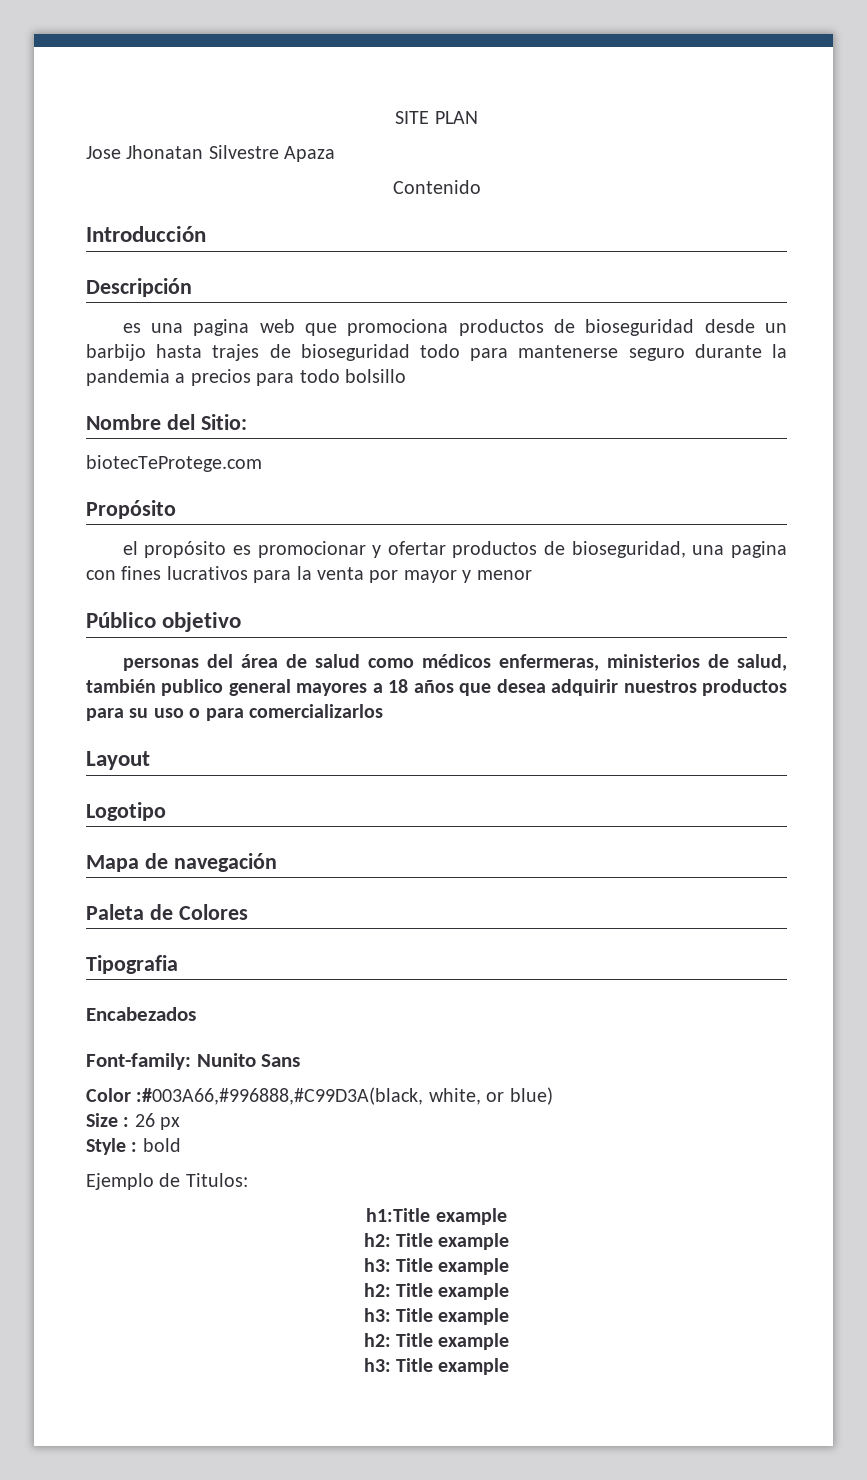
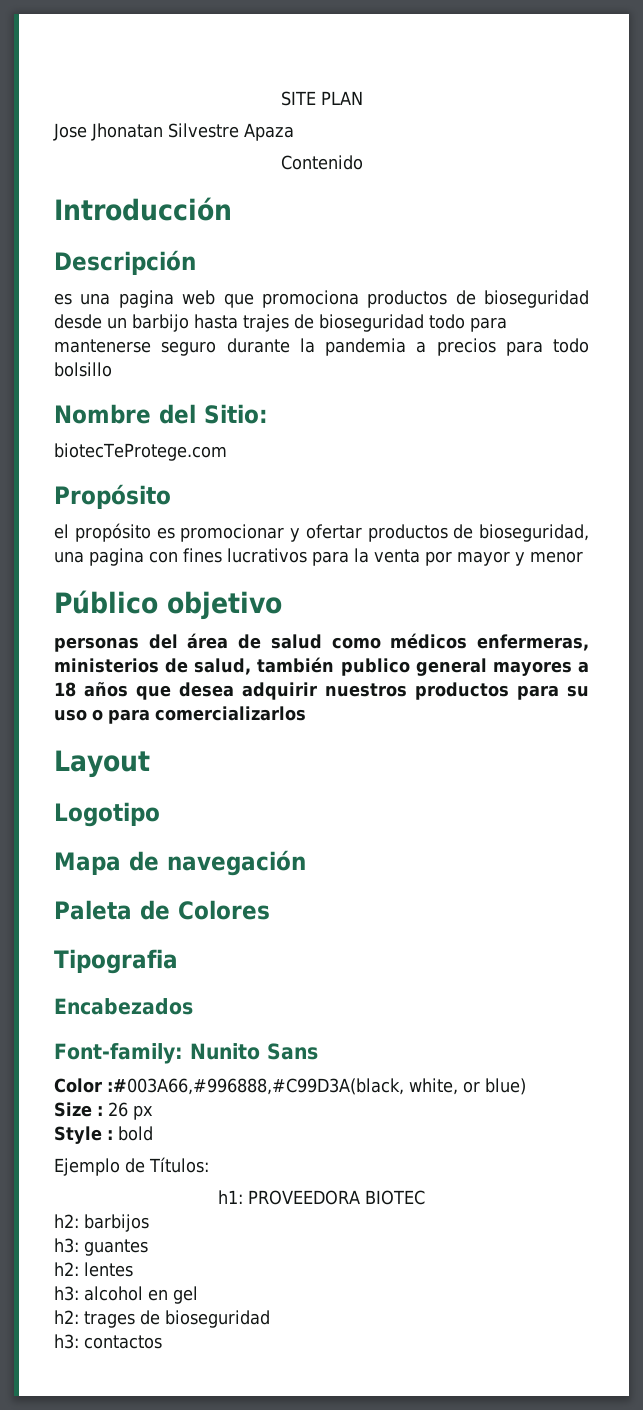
- Ejemplo de Titulos:
- h1:Title example
- h2: Title example
- h3: Title example
- h2: Title example
- h3: Title example
- h2: Title example
- h3: Title example
+ Ejemplo de Títulos:
+ h1: PROVEEDORA BIOTEC
+ h2: barbijos
+ h3: guantes
+ h2: lentes
+ h3: alcohol en gel
+ h2: trages de bioseguridad
+ h3: contactos

